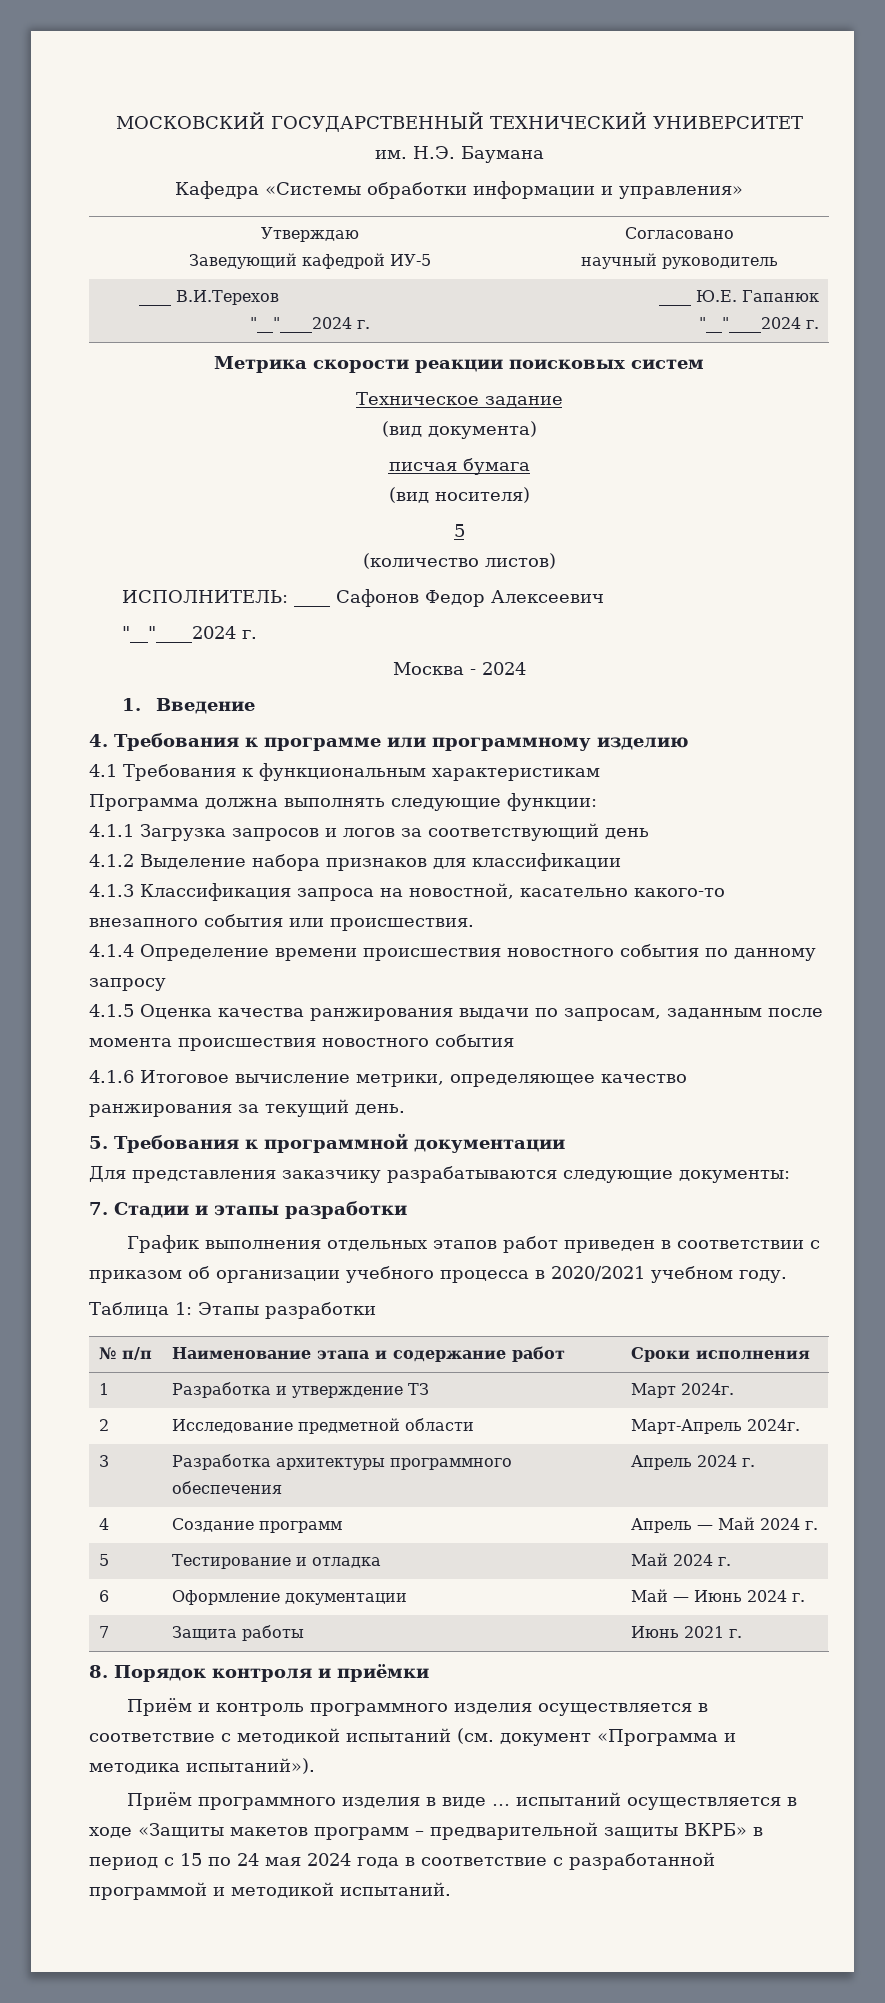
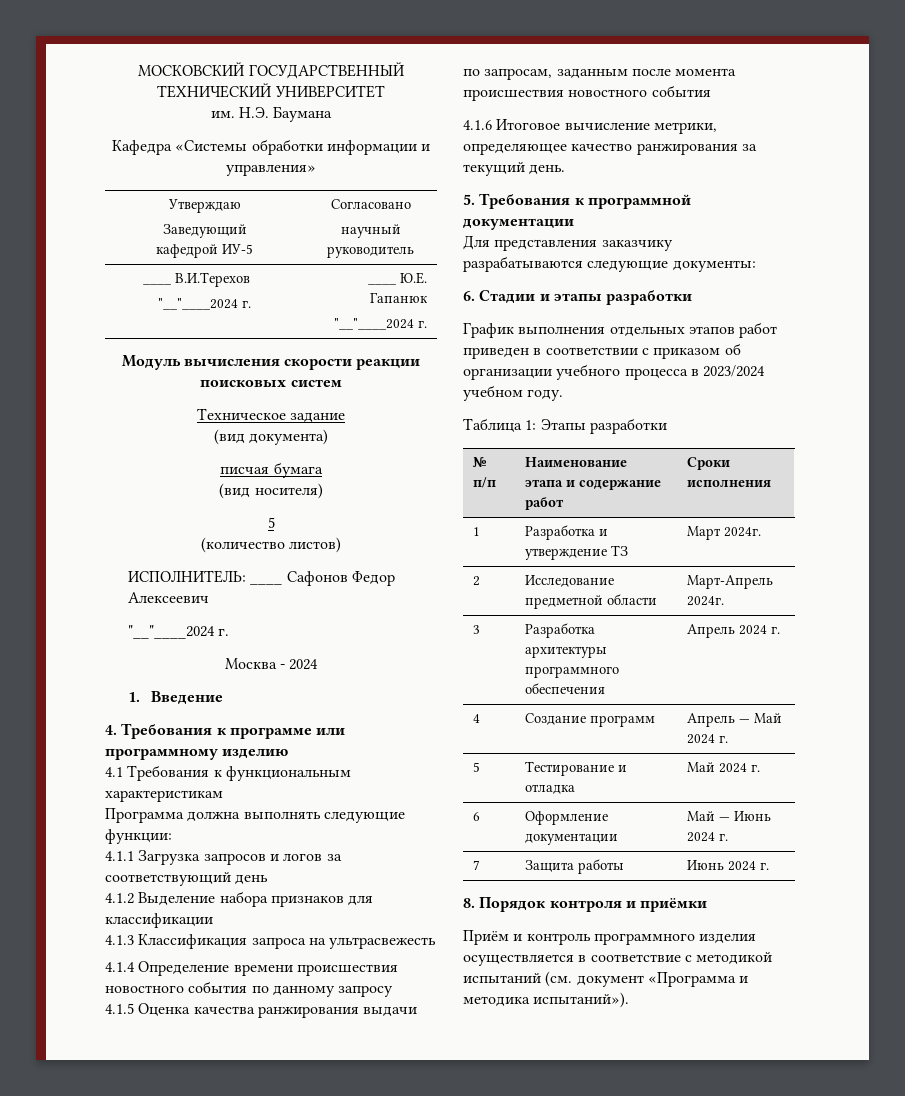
- Метрика скорости реакции поисковых систем
+ Модуль вычисления скорости реакции поисковых систем
- 4.1.3 Классификация запроса на новостной, касательно какого-то внезапного события или происшествия.
+ 4.1.3 Классификация запроса на ультрасвежесть
- 7. Стадии и этапы разработки
+ 6. Стадии и этапы разработки
- График выполнения отдельных этапов работ приведен в соответствии с приказом об организации учебного процесса в 2020/2021 учебном году.
+ График выполнения отдельных этапов работ приведен в соответствии с приказом об организации учебного процесса в 2023/2024 учебном году.
- 7 | Защита работы | Июнь 2021 г.
+ 7 | Защита работы | Июнь 2024 г.
- Приём программного изделия в виде … испытаний осуществляется в ходе «Защиты макетов программ – предварительной защиты ВКРБ» в период с 15 по 24 мая 2024 года в соответствие с разработанной программой и методикой испытаний.

